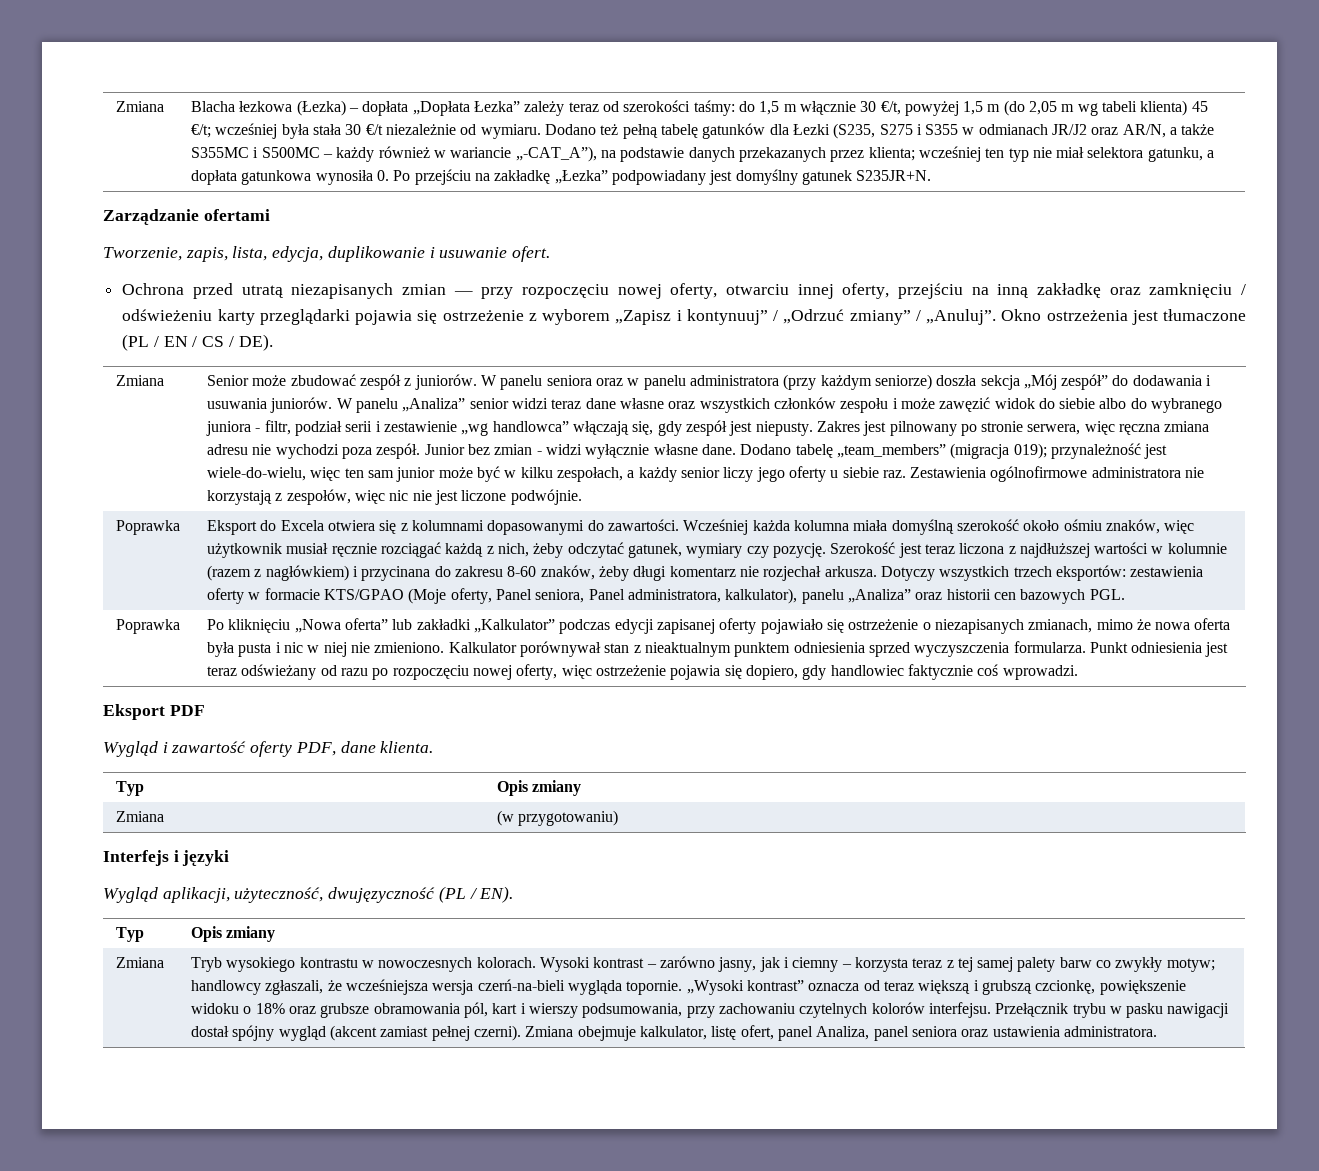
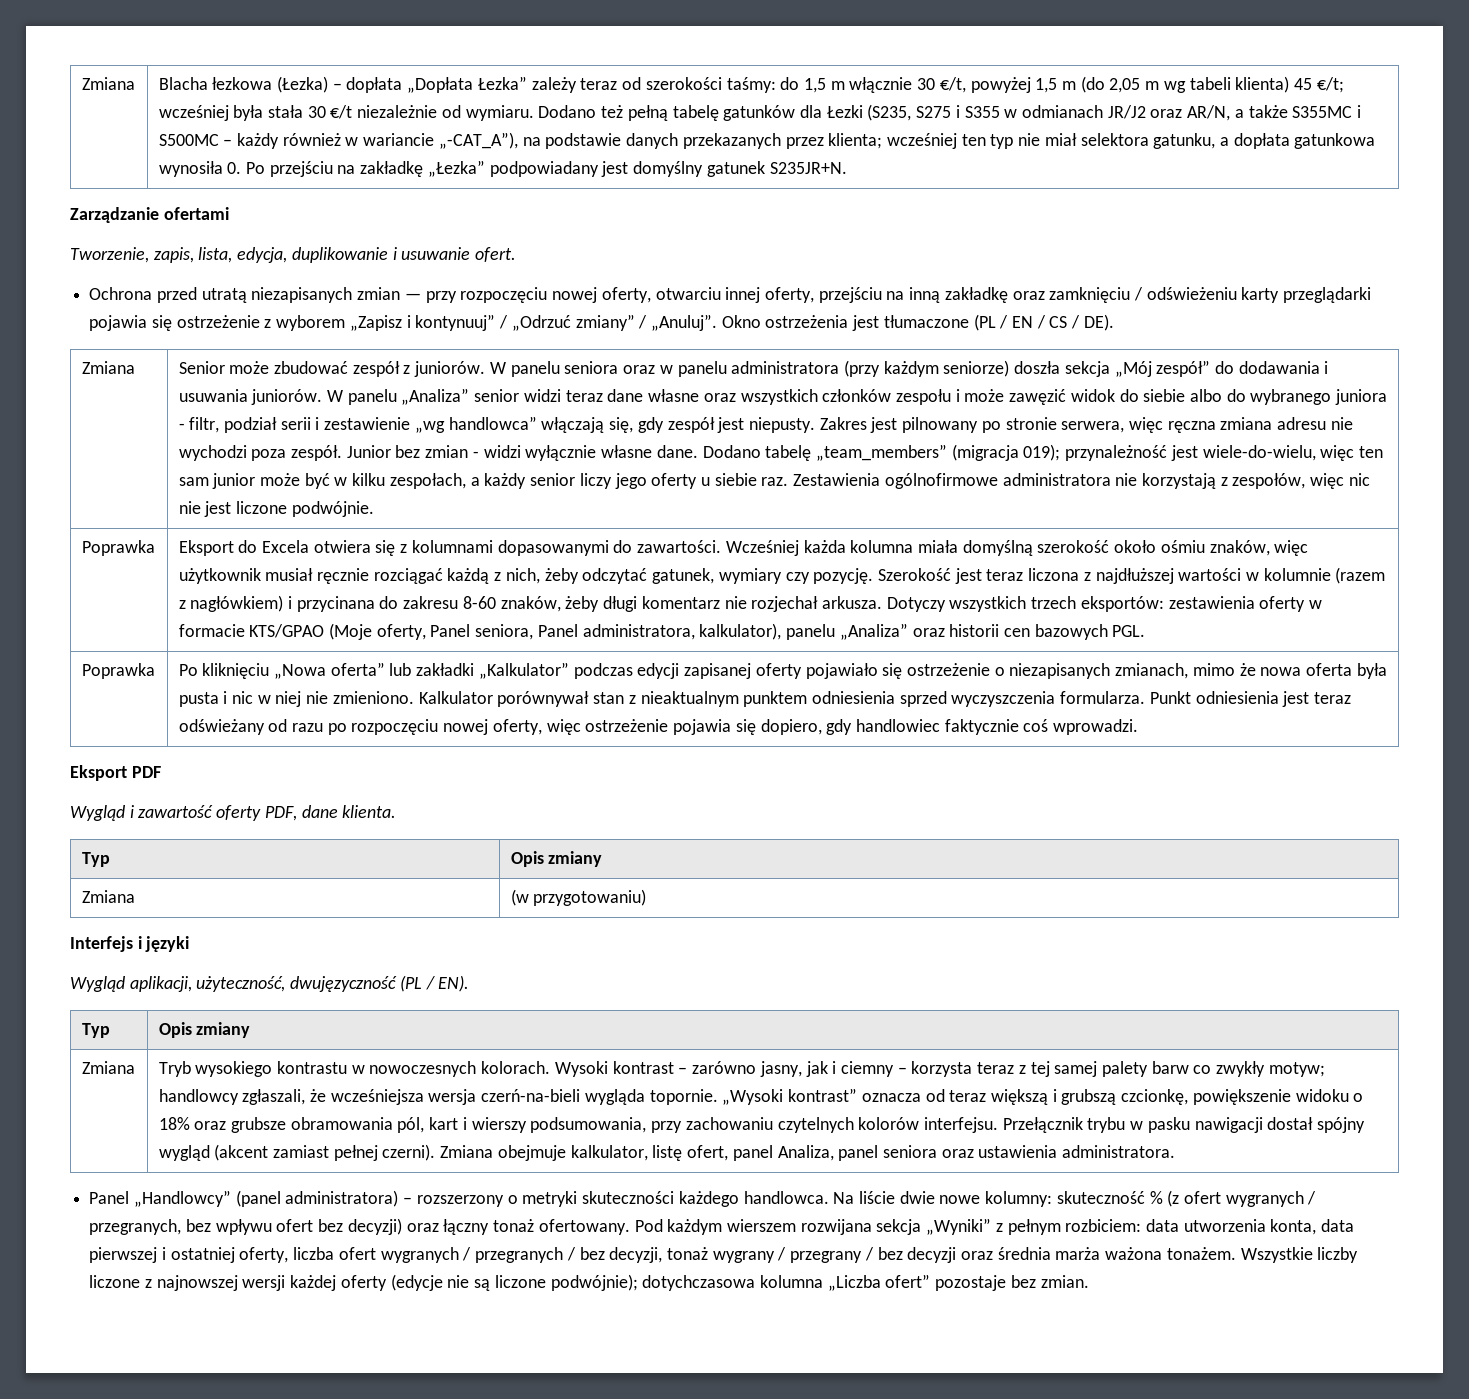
+ Panel „Handlowcy” (panel administratora) – rozszerzony o metryki skuteczności każdego handlowca. Na liście dwie nowe kolumny: skuteczność % (z ofert wygranych / przegranych, bez wpływu ofert bez decyzji) oraz łączny tonaż ofertowany. Pod każdym wierszem rozwijana sekcja „Wyniki” z pełnym rozbiciem: data utworzenia konta, data pierwszej i ostatniej oferty, liczba ofert wygranych / przegranych / bez decyzji, tonaż wygrany / przegrany / bez decyzji oraz średnia marża ważona tonażem. Wszystkie liczby liczone z najnowszej wersji każdej oferty (edycje nie są liczone podwójnie); dotychczasowa kolumna „Liczba ofert” pozostaje bez zmian.

